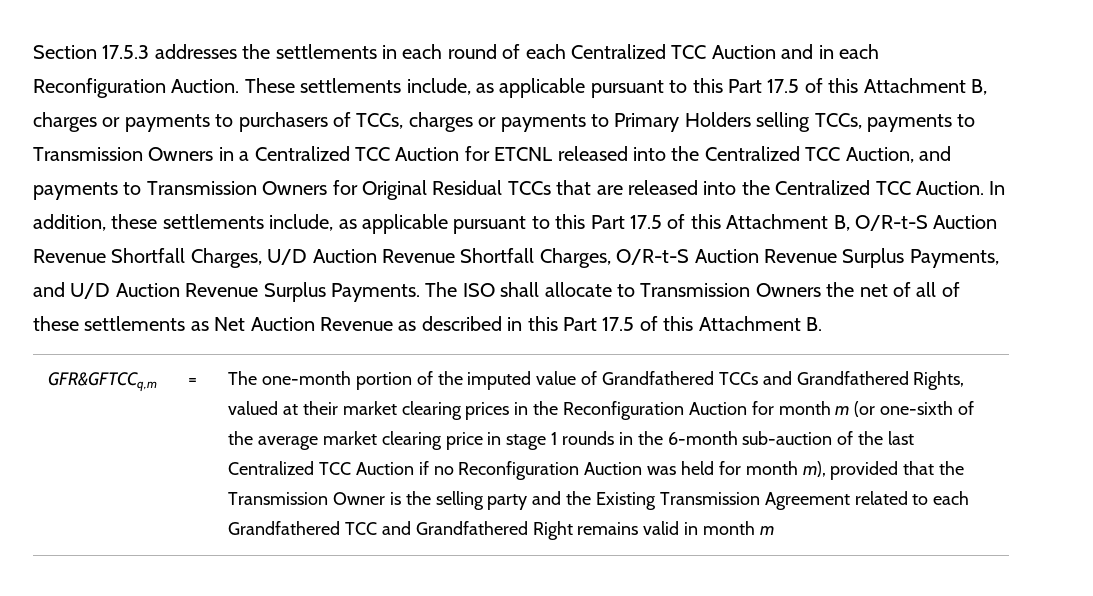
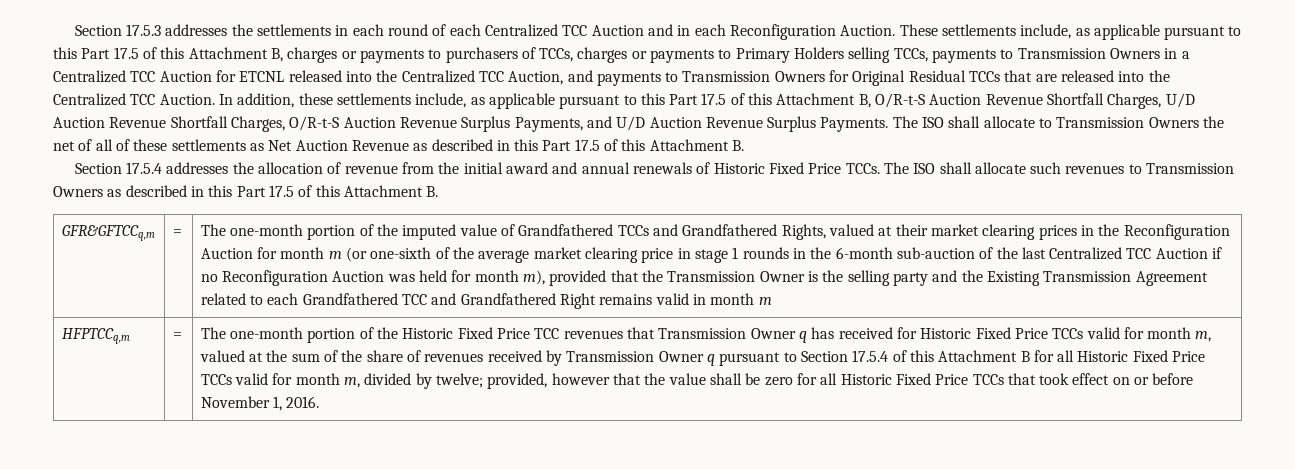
+ Section 17.5.4 addresses the allocation of revenue from the initial award and annual renewals of Historic Fixed Price TCCs. The ISO shall allocate such revenues to Transmission Owners as described in this Part 17.5 of this Attachment B.
+ HFPTCCq,m | = | The one-month portion of the Historic Fixed Price TCC revenues that Transmission Owner q has received for Historic Fixed Price TCCs valid for month m, valued at the sum of the share of revenues received by Transmission Owner q pursuant to Section 17.5.4 of this Attachment B for all Historic Fixed Price TCCs valid for month m, divided by twelve; provided, however that the value shall be zero for all Historic Fixed Price TCCs that took effect on or before November 1, 2016.

